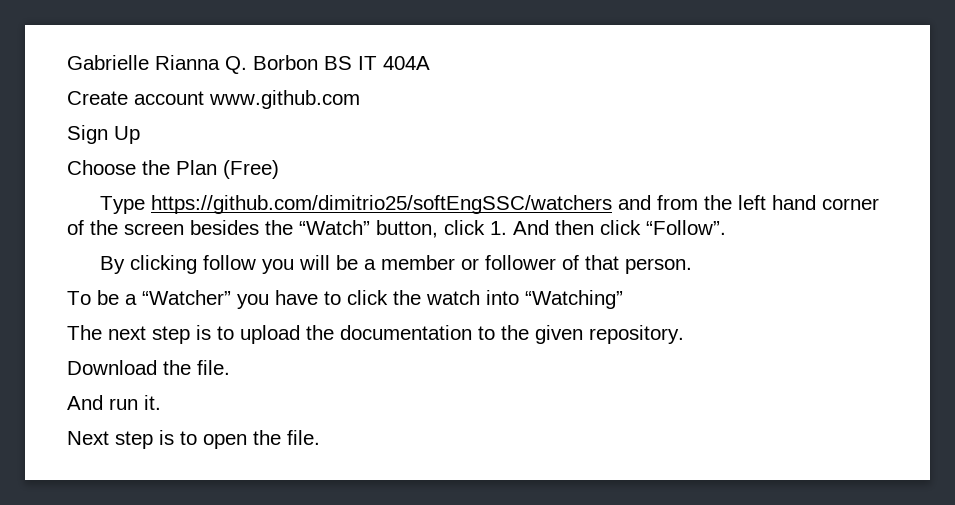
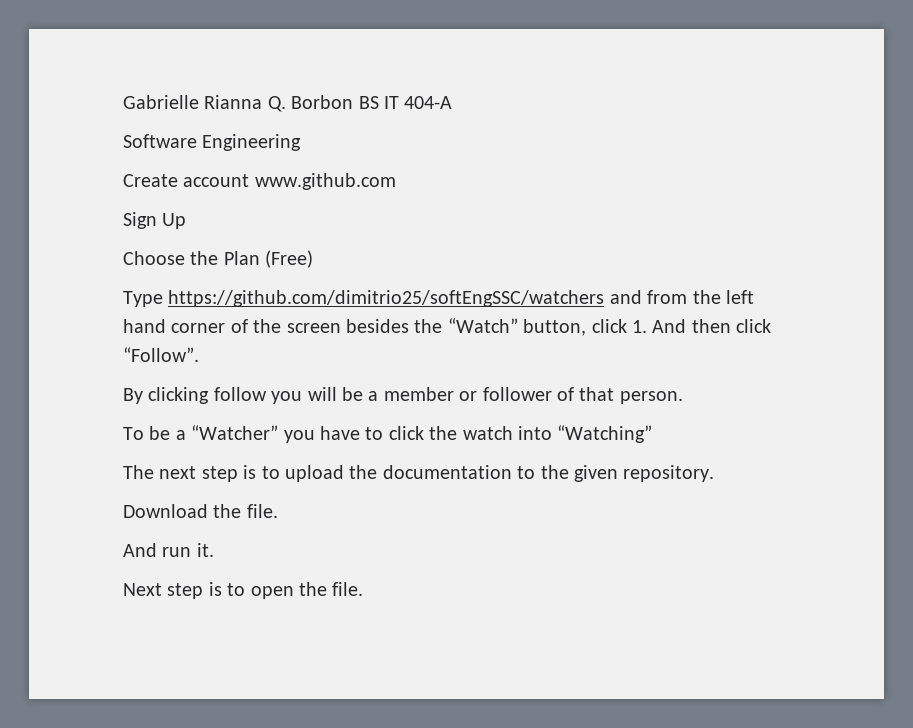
- Gabrielle Rianna Q. Borbon BS IT 404A
+ Gabrielle Rianna Q. Borbon BS IT 404-A
+ Software Engineering

